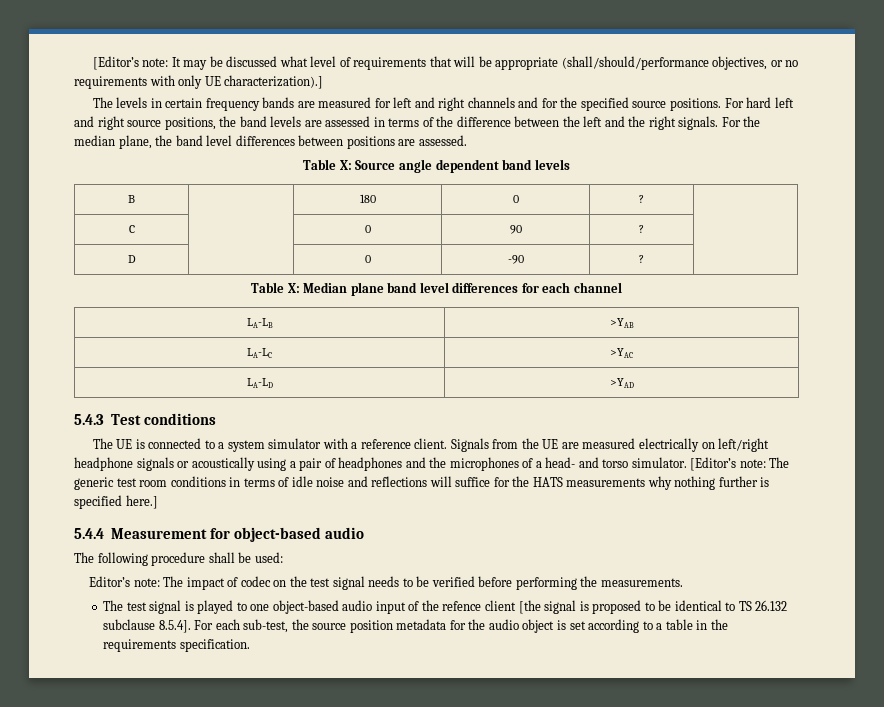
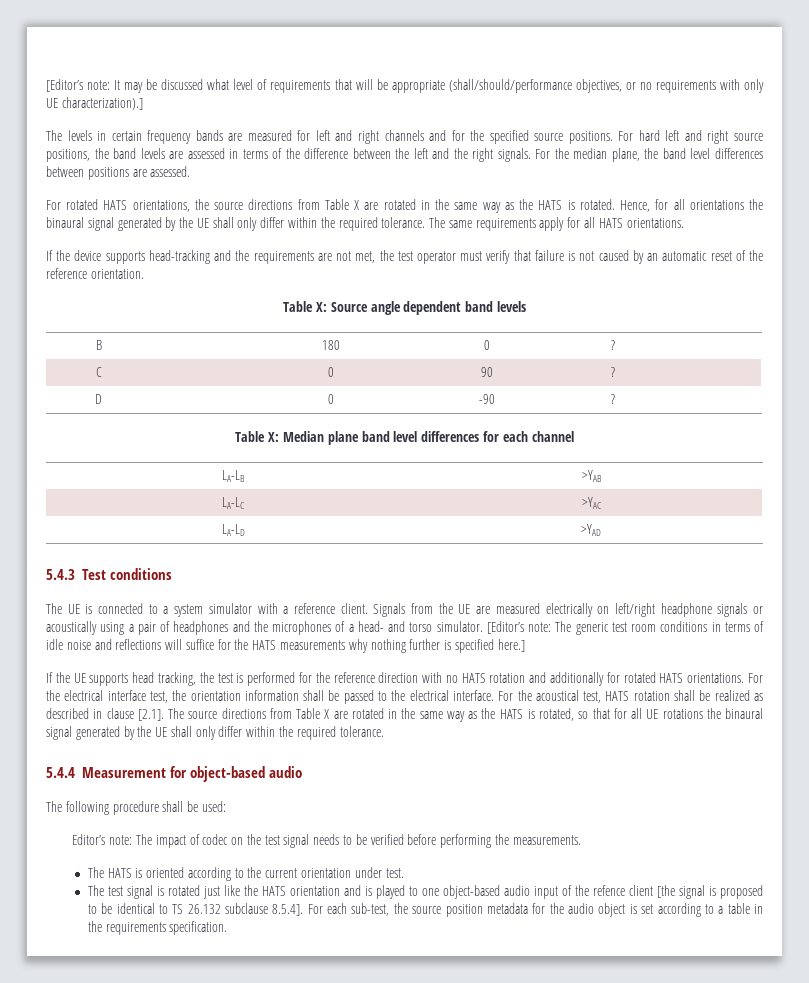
+ For rotated HATS orientations, the source directions from Table X are rotated in the same way as the HATS is rotated. Hence, for all orientations the binaural signal generated by the UE shall only differ within the required tolerance. The same requirements apply for all HATS orientations.
+ If the device supports head-tracking and the requirements are not met, the test operator must verify that failure is not caused by an automatic reset of the reference orientation.
+ If the UE supports head tracking, the test is performed for the reference direction with no HATS rotation and additionally for rotated HATS orientations. For the electrical interface test, the orientation information shall be passed to the electrical interface. For the acoustical test, HATS rotation shall be realized as described in clause [2.1]. The source directions from Table X are rotated in the same way as the HATS is rotated, so that for all UE rotations the binaural signal generated by the UE shall only differ within the required tolerance.
- The test signal is played to one object-based audio input of the refence client [the signal is proposed to be identical to TS 26.132 subclause 8.5.4]. For each sub-test, the source position metadata for the audio object is set according to a table in the requirements specification.
+ The HATS is oriented according to the current orientation under test.
+ The test signal is rotated just like the HATS orientation and is played to one object-based audio input of the refence client [the signal is proposed to be identical to TS 26.132 subclause 8.5.4]. For each sub-test, the source position metadata for the audio object is set according to a table in the requirements specification.

